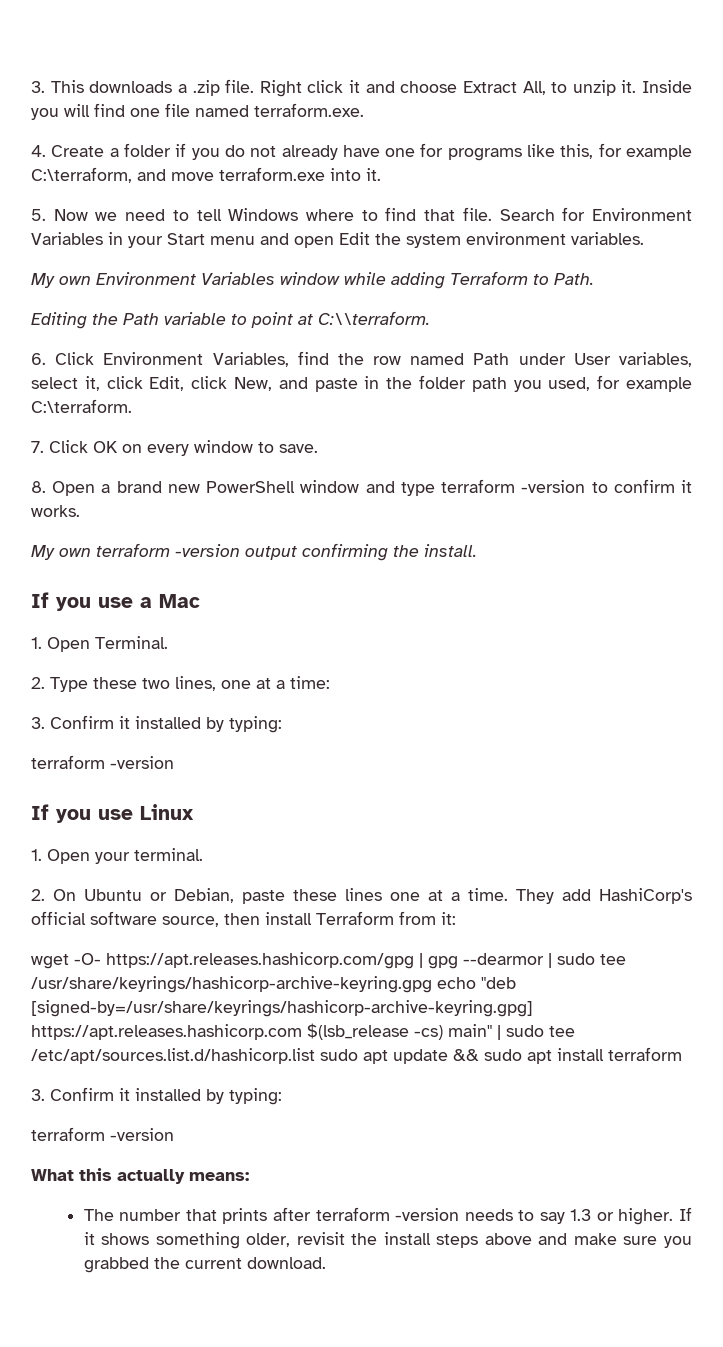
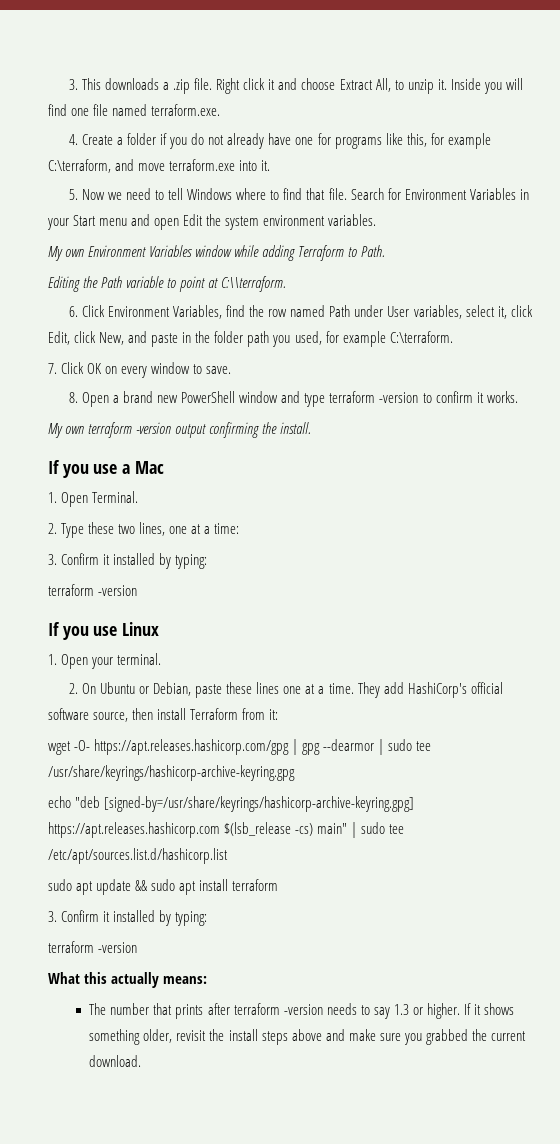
- wget -O- https://apt.releases.hashicorp.com/gpg | gpg --dearmor | sudo tee /usr/share/keyrings/hashicorp-archive-keyring.gpg echo "deb [signed-by=/usr/share/keyrings/hashicorp-archive-keyring.gpg] https://apt.releases.hashicorp.com $(lsb_release -cs) main" | sudo tee /etc/apt/sources.list.d/hashicorp.list sudo apt update && sudo apt install terraform
+ wget -O- https://apt.releases.hashicorp.com/gpg | gpg --dearmor | sudo tee /usr/share/keyrings/hashicorp-archive-keyring.gpg
+ echo "deb [signed-by=/usr/share/keyrings/hashicorp-archive-keyring.gpg] https://apt.releases.hashicorp.com $(lsb_release -cs) main" | sudo tee /etc/apt/sources.list.d/hashicorp.list
+ sudo apt update && sudo apt install terraform

